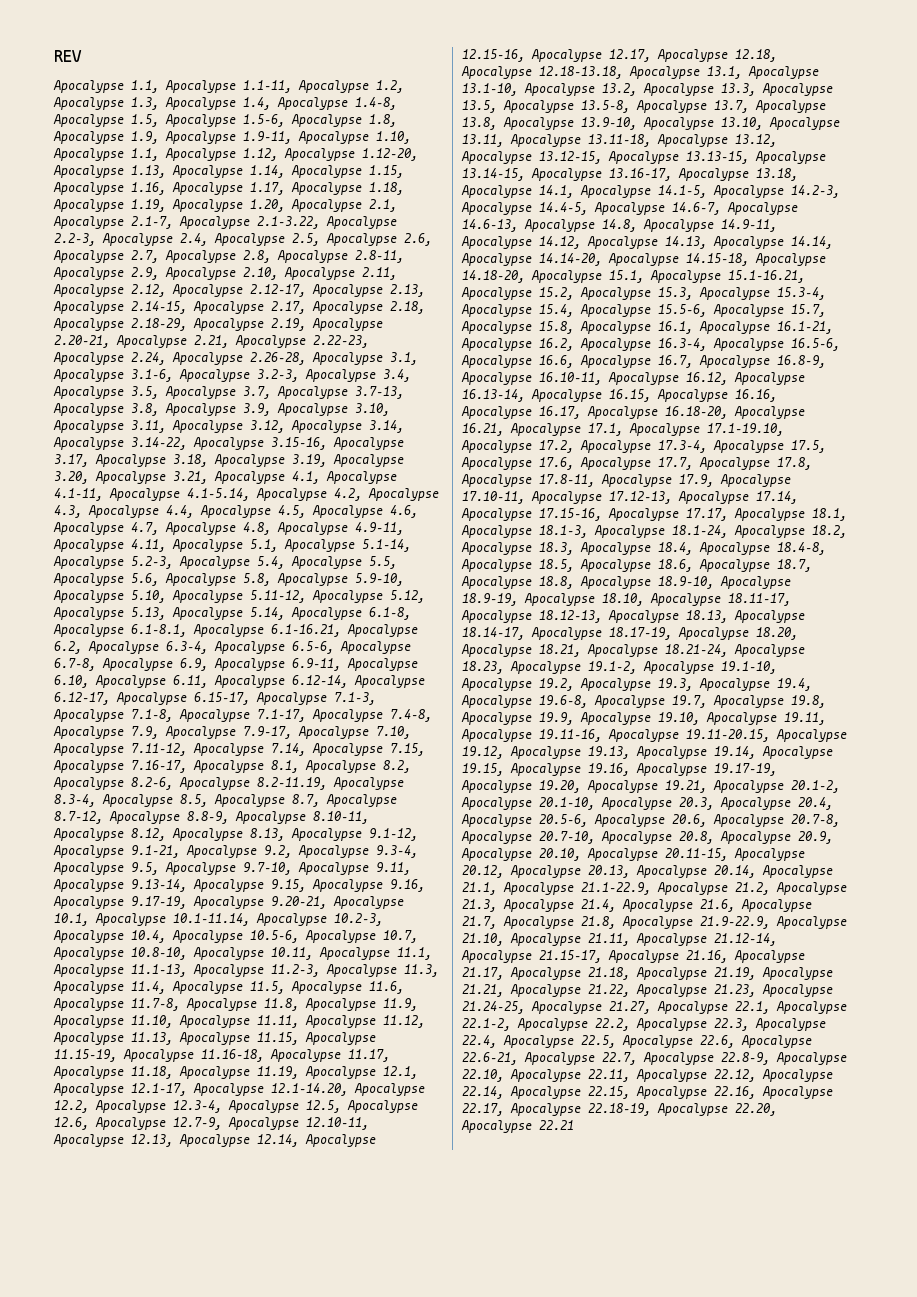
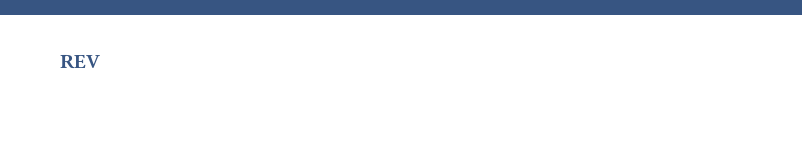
- Apocalypse 1.1, Apocalypse 1.1–11, Apocalypse 1.2, Apocalypse 1.3, Apocalypse 1.4, Apocalypse 1.4–8, Apocalypse 1.5, Apocalypse 1.5–6, Apocalypse 1.8, Apocalypse 1.9, Apocalypse 1.9–11, Apocalypse 1.10, Apocalypse 1.1, Apocalypse 1.12, Apocalypse 1.12–20, Apocalypse 1.13, Apocalypse 1.14, Apocalypse 1.15, Apocalypse 1.16, Apocalypse 1.17, Apocalypse 1.18, Apocalypse 1.19, Apocalypse 1.20, Apocalypse 2.1, Apocalypse 2.1–7, Apocalypse 2.1–3.22, Apocalypse 2.2–3, Apocalypse 2.4, Apocalypse 2.5, Apocalypse 2.6, Apocalypse 2.7, Apocalypse 2.8, Apocalypse 2.8–11, Apocalypse 2.9, Apocalypse 2.10, Apocalypse 2.11, Apocalypse 2.12, Apocalypse 2.12–17, Apocalypse 2.13, Apocalypse 2.14–15, Apocalypse 2.17, Apocalypse 2.18, Apocalypse 2.18–29, Apocalypse 2.19, Apocalypse 2.20–21, Apocalypse 2.21, Apocalypse 2.22–23, Apocalypse 2.24, Apocalypse 2.26–28, Apocalypse 3.1, Apocalypse 3.1–6, Apocalypse 3.2–3, Apocalypse 3.4, Apocalypse 3.5, Apocalypse 3.7, Apocalypse 3.7–13, Apocalypse 3.8, Apocalypse 3.9, Apocalypse 3.10, Apocalypse 3.11, Apocalypse 3.12, Apocalypse 3.14, Apocalypse 3.14–22, Apocalypse 3.15–16, Apocalypse 3.17, Apocalypse 3.18, Apocalypse 3.19, Apocalypse 3.20, Apocalypse 3.21, Apocalypse 4.1, Apocalypse 4.1–11, Apocalypse 4.1–5.14, Apocalypse 4.2, Apocalypse 4.3, Apocalypse 4.4, Apocalypse 4.5, Apocalypse 4.6, Apocalypse 4.7, Apocalypse 4.8, Apocalypse 4.9–11, Apocalypse 4.11, Apocalypse 5.1, Apocalypse 5.1–14, Apocalypse 5.2–3, Apocalypse 5.4, Apocalypse 5.5, Apocalypse 5.6, Apocalypse 5.8, Apocalypse 5.9–10, Apocalypse 5.10, Apocalypse 5.11–12, Apocalypse 5.12, Apocalypse 5.13, Apocalypse 5.14, Apocalypse 6.1–8, Apocalypse 6.1–8.1, Apocalypse 6.1–16.21, Apocalypse 6.2, Apocalypse 6.3–4, Apocalypse 6.5–6, Apocalypse 6.7–8, Apocalypse 6.9, Apocalypse 6.9–11, Apocalypse 6.10, Apocalypse 6.11, Apocalypse 6.12–14, Apocalypse 6.12–17, Apocalypse 6.15–17, Apocalypse 7.1–3, Apocalypse 7.1–8, Apocalypse 7.1–17, Apocalypse 7.4–8, Apocalypse 7.9, Apocalypse 7.9–17, Apocalypse 7.10, Apocalypse 7.11–12, Apocalypse 7.14, Apocalypse 7.15, Apocalypse 7.16–17, Apocalypse 8.1, Apocalypse 8.2, Apocalypse 8.2–6, Apocalypse 8.2–11.19, Apocalypse 8.3–4, Apocalypse 8.5, Apocalypse 8.7, Apocalypse 8.7–12, Apocalypse 8.8–9, Apocalypse 8.10–11, Apocalypse 8.12, Apocalypse 8.13, Apocalypse 9.1–12, Apocalypse 9.1–21, Apocalypse 9.2, Apocalypse 9.3–4, Apocalypse 9.5, Apocalypse 9.7–10, Apocalypse 9.11, Apocalypse 9.13–14, Apocalypse 9.15, Apocalypse 9.16, Apocalypse 9.17–19, Apocalypse 9.20–21, Apocalypse 10.1, Apocalypse 10.1–11.14, Apocalypse 10.2–3, Apocalypse 10.4, Apocalypse 10.5–6, Apocalypse 10.7, Apocalypse 10.8–10, Apocalypse 10.11, Apocalypse 11.1, Apocalypse 11.1–13, Apocalypse 11.2–3, Apocalypse 11.3, Apocalypse 11.4, Apocalypse 11.5, Apocalypse 11.6, Apocalypse 11.7–8, Apocalypse 11.8, Apocalypse 11.9, Apocalypse 11.10, Apocalypse 11.11, Apocalypse 11.12, Apocalypse 11.13, Apocalypse 11.15, Apocalypse 11.15–19, Apocalypse 11.16–18, Apocalypse 11.17, Apocalypse 11.18, Apocalypse 11.19, Apocalypse 12.1, Apocalypse 12.1–17, Apocalypse 12.1–14.20, Apocalypse 12.2, Apocalypse 12.3–4, Apocalypse 12.5, Apocalypse 12.6, Apocalypse 12.7–9, Apocalypse 12.10–11, Apocalypse 12.13, Apocalypse 12.14, Apocalypse 12.15–16, Apocalypse 12.17, Apocalypse 12.18, Apocalypse 12.18–13.18, Apocalypse 13.1, Apocalypse 13.1–10, Apocalypse 13.2, Apocalypse 13.3, Apocalypse 13.5, Apocalypse 13.5–8, Apocalypse 13.7, Apocalypse 13.8, Apocalypse 13.9–10, Apocalypse 13.10, Apocalypse 13.11, Apocalypse 13.11–18, Apocalypse 13.12, Apocalypse 13.12–15, Apocalypse 13.13–15, Apocalypse 13.14–15, Apocalypse 13.16–17, Apocalypse 13.18, Apocalypse 14.1, Apocalypse 14.1–5, Apocalypse 14.2–3, Apocalypse 14.4–5, Apocalypse 14.6–7, Apocalypse 14.6–13, Apocalypse 14.8, Apocalypse 14.9–11, Apocalypse 14.12, Apocalypse 14.13, Apocalypse 14.14, Apocalypse 14.14–20, Apocalypse 14.15–18, Apocalypse 14.18–20, Apocalypse 15.1, Apocalypse 15.1–16.21, Apocalypse 15.2, Apocalypse 15.3, Apocalypse 15.3–4, Apocalypse 15.4, Apocalypse 15.5–6, Apocalypse 15.7, Apocalypse 15.8, Apocalypse 16.1, Apocalypse 16.1–21, Apocalypse 16.2, Apocalypse 16.3–4, Apocalypse 16.5–6, Apocalypse 16.6, Apocalypse 16.7, Apocalypse 16.8–9, Apocalypse 16.10–11, Apocalypse 16.12, Apocalypse 16.13–14, Apocalypse 16.15, Apocalypse 16.16, Apocalypse 16.17, Apocalypse 16.18–20, Apocalypse 16.21, Apocalypse 17.1, Apocalypse 17.1–19.10, Apocalypse 17.2, Apocalypse 17.3–4, Apocalypse 17.5, Apocalypse 17.6, Apocalypse 17.7, Apocalypse 17.8, Apocalypse 17.8–11, Apocalypse 17.9, Apocalypse 17.10–11, Apocalypse 17.12–13, Apocalypse 17.14, Apocalypse 17.15–16, Apocalypse 17.17, Apocalypse 18.1, Apocalypse 18.1–3, Apocalypse 18.1–24, Apocalypse 18.2, Apocalypse 18.3, Apocalypse 18.4, Apocalypse 18.4–8, Apocalypse 18.5, Apocalypse 18.6, Apocalypse 18.7, Apocalypse 18.8, Apocalypse 18.9–10, Apocalypse 18.9–19, Apocalypse 18.10, Apocalypse 18.11–17, Apocalypse 18.12–13, Apocalypse 18.13, Apocalypse 18.14–17, Apocalypse 18.17–19, Apocalypse 18.20, Apocalypse 18.21, Apocalypse 18.21–24, Apocalypse 18.23, Apocalypse 19.1–2, Apocalypse 19.1–10, Apocalypse 19.2, Apocalypse 19.3, Apocalypse 19.4, Apocalypse 19.6–8, Apocalypse 19.7, Apocalypse 19.8, Apocalypse 19.9, Apocalypse 19.10, Apocalypse 19.11, Apocalypse 19.11–16, Apocalypse 19.11–20.15, Apocalypse 19.12, Apocalypse 19.13, Apocalypse 19.14, Apocalypse 19.15, Apocalypse 19.16, Apocalypse 19.17–19, Apocalypse 19.20, Apocalypse 19.21, Apocalypse 20.1–2, Apocalypse 20.1–10, Apocalypse 20.3, Apocalypse 20.4, Apocalypse 20.5–6, Apocalypse 20.6, Apocalypse 20.7–8, Apocalypse 20.7–10, Apocalypse 20.8, Apocalypse 20.9, Apocalypse 20.10, Apocalypse 20.11–15, Apocalypse 20.12, Apocalypse 20.13, Apocalypse 20.14, Apocalypse 21.1, Apocalypse 21.1–22.9, Apocalypse 21.2, Apocalypse 21.3, Apocalypse 21.4, Apocalypse 21.6, Apocalypse 21.7, Apocalypse 21.8, Apocalypse 21.9–22.9, Apocalypse 21.10, Apocalypse 21.11, Apocalypse 21.12–14, Apocalypse 21.15–17, Apocalypse 21.16, Apocalypse 21.17, Apocalypse 21.18, Apocalypse 21.19, Apocalypse 21.21, Apocalypse 21.22, Apocalypse 21.23, Apocalypse 21.24–25, Apocalypse 21.27, Apocalypse 22.1, Apocalypse 22.1–2, Apocalypse 22.2, Apocalypse 22.3, Apocalypse 22.4, Apocalypse 22.5, Apocalypse 22.6, Apocalypse 22.6–21, Apocalypse 22.7, Apocalypse 22.8–9, Apocalypse 22.10, Apocalypse 22.11, Apocalypse 22.12, Apocalypse 22.14, Apocalypse 22.15, Apocalypse 22.16, Apocalypse 22.17, Apocalypse 22.18–19, Apocalypse 22.20, Apocalypse 22.21

